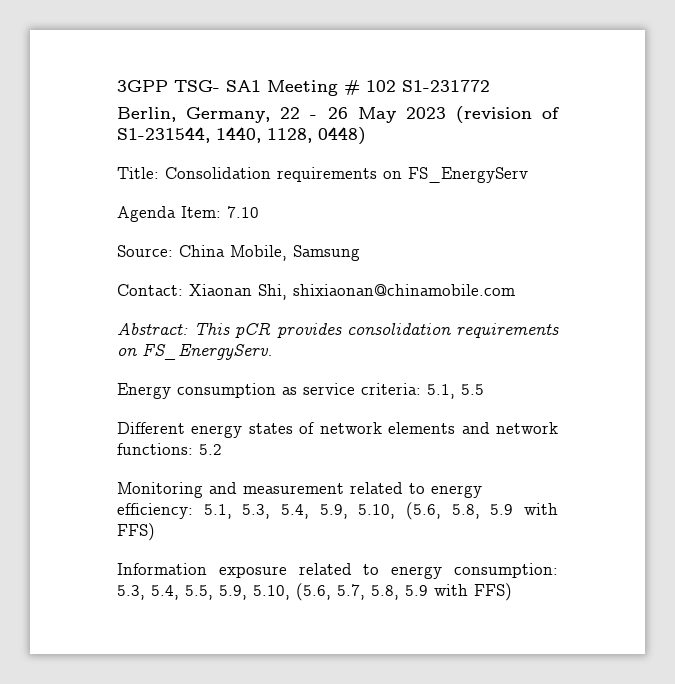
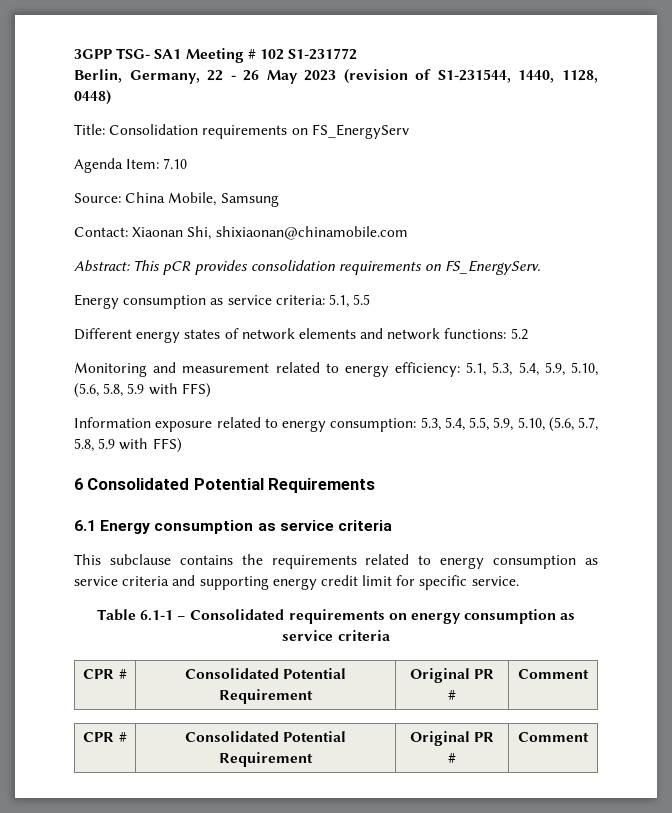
+ 6 Consolidated Potential Requirements
+ 6.1 Energy consumption as service criteria
+ This subclause contains the requirements related to energy consumption as service criteria and supporting energy credit limit for specific service.
+ Table 6.1-1 – Consolidated requirements on energy consumption as service criteria
+ CPR # | Consolidated Potential Requirement | Original PR # | Comment
+ CPR # | Consolidated Potential Requirement | Original PR # | Comment

